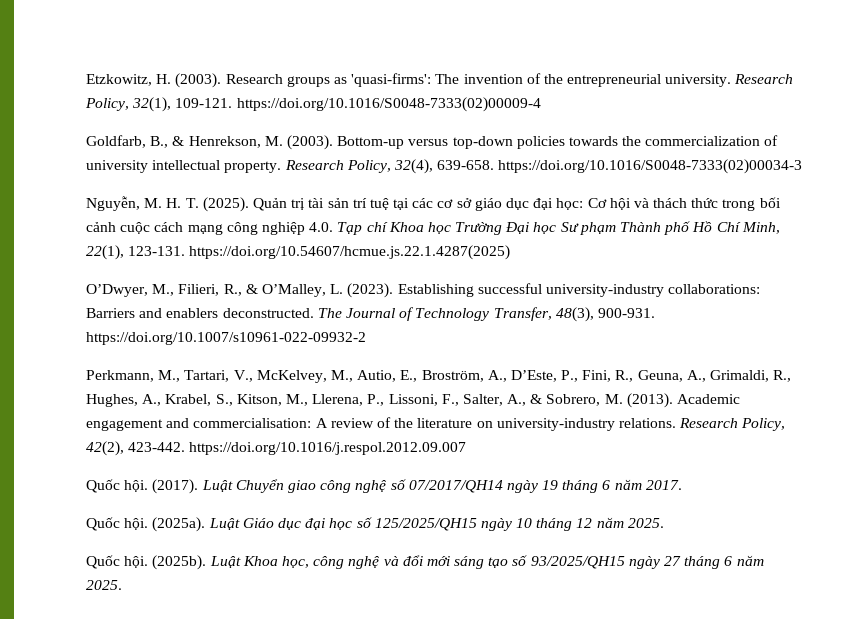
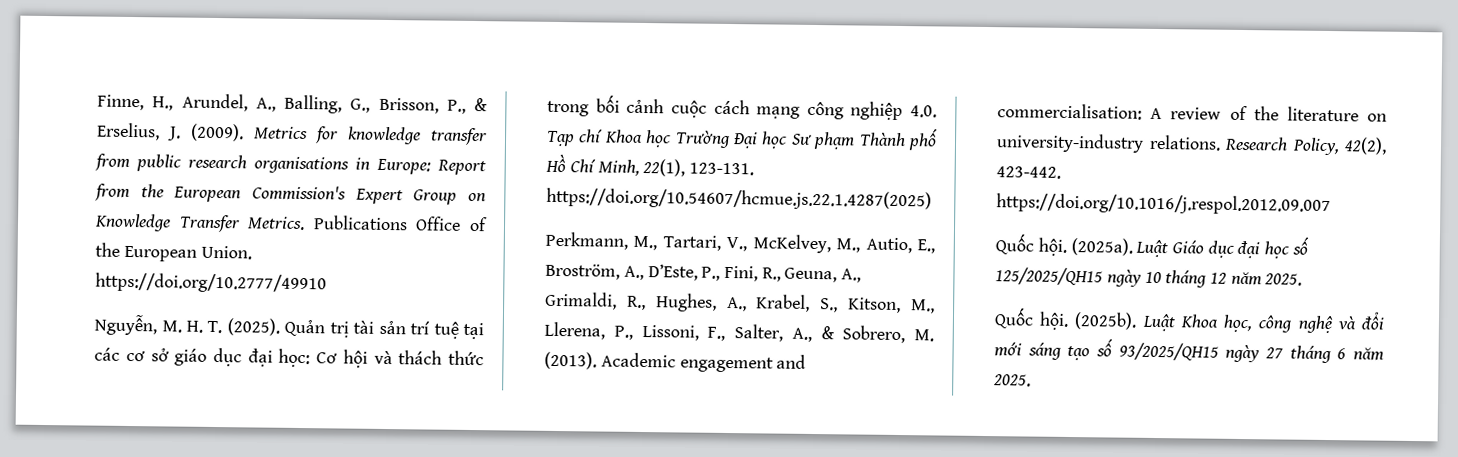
- Etzkowitz, H. (2003). Research groups as 'quasi-firms': The invention of the entrepreneurial university. Research Policy, 32(1), 109-121. https://doi.org/10.1016/S0048-7333(02)00009-4
- Goldfarb, B., & Henrekson, M. (2003). Bottom-up versus top-down policies towards the commercialization of university intellectual property. Research Policy, 32(4), 639-658. https://doi.org/10.1016/S0048-7333(02)00034-3
+ Finne, H., Arundel, A., Balling, G., Brisson, P., & Erselius, J. (2009). Metrics for knowledge transfer from public research organisations in Europe: Report from the European Commission's Expert Group on Knowledge Transfer Metrics. Publications Office of the European Union. https://doi.org/10.2777/49910
- O’Dwyer, M., Filieri, R., & O’Malley, L. (2023). Establishing successful university-industry collaborations: Barriers and enablers deconstructed. The Journal of Technology Transfer, 48(3), 900-931. https://doi.org/10.1007/s10961-022-09932-2
- Quốc hội. (2017). Luật Chuyển giao công nghệ số 07/2017/QH14 ngày 19 tháng 6 năm 2017.

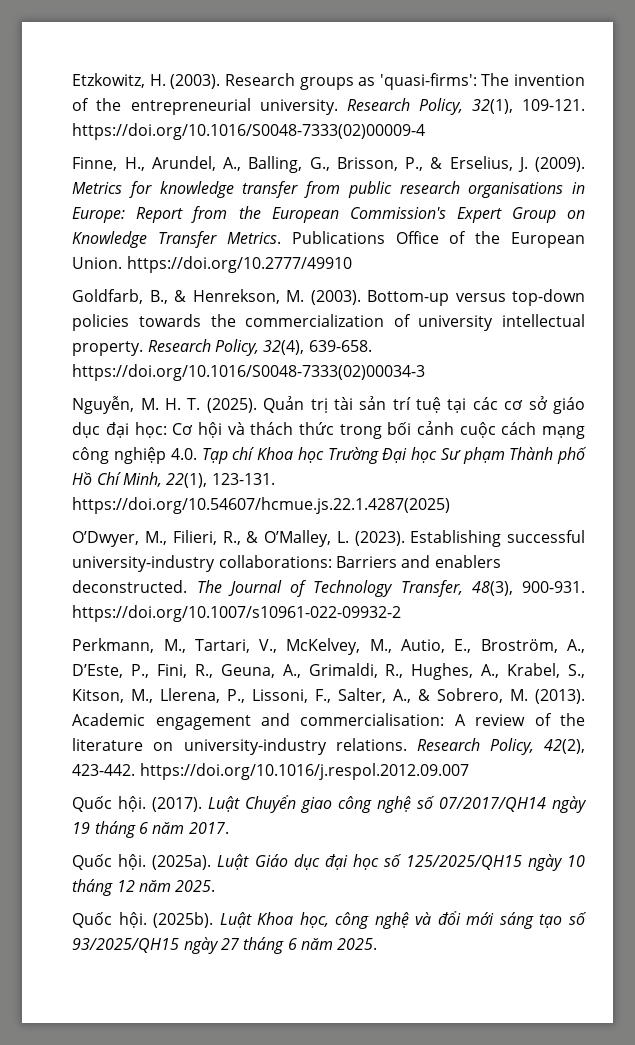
+ Etzkowitz, H. (2003). Research groups as 'quasi-firms': The invention of the entrepreneurial university. Research Policy, 32(1), 109-121. https://doi.org/10.1016/S0048-7333(02)00009-4
+ Goldfarb, B., & Henrekson, M. (2003). Bottom-up versus top-down policies towards the commercialization of university intellectual property. Research Policy, 32(4), 639-658. https://doi.org/10.1016/S0048-7333(02)00034-3
+ O’Dwyer, M., Filieri, R., & O’Malley, L. (2023). Establishing successful university-industry collaborations: Barriers and enablers deconstructed. The Journal of Technology Transfer, 48(3), 900-931. https://doi.org/10.1007/s10961-022-09932-2
+ Quốc hội. (2017). Luật Chuyển giao công nghệ số 07/2017/QH14 ngày 19 tháng 6 năm 2017.

